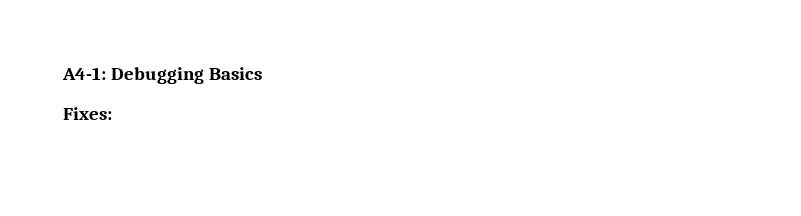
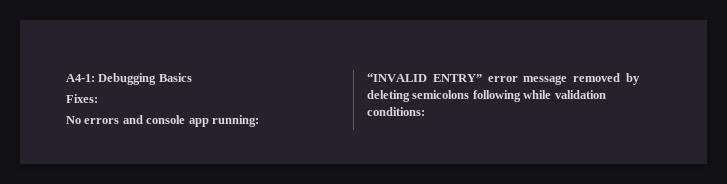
+ No errors and console app running:
+ “INVALID ENTRY” error message removed by deleting semicolons following while validation conditions:

